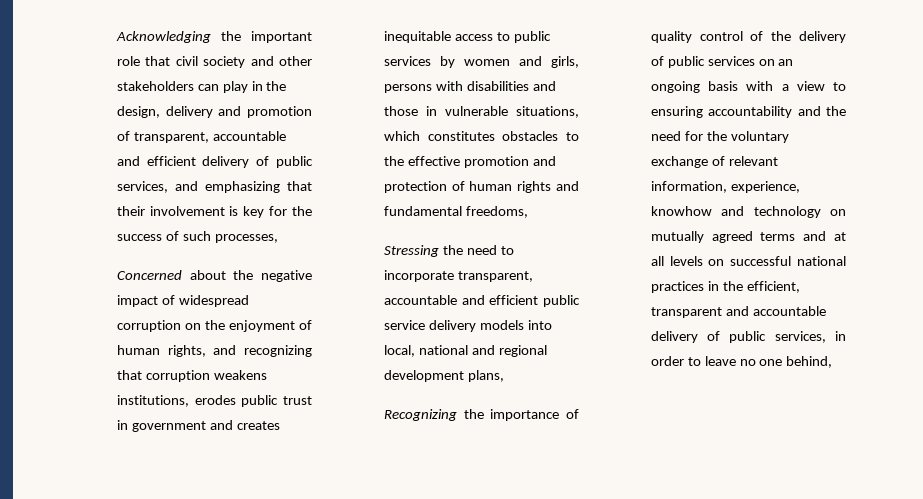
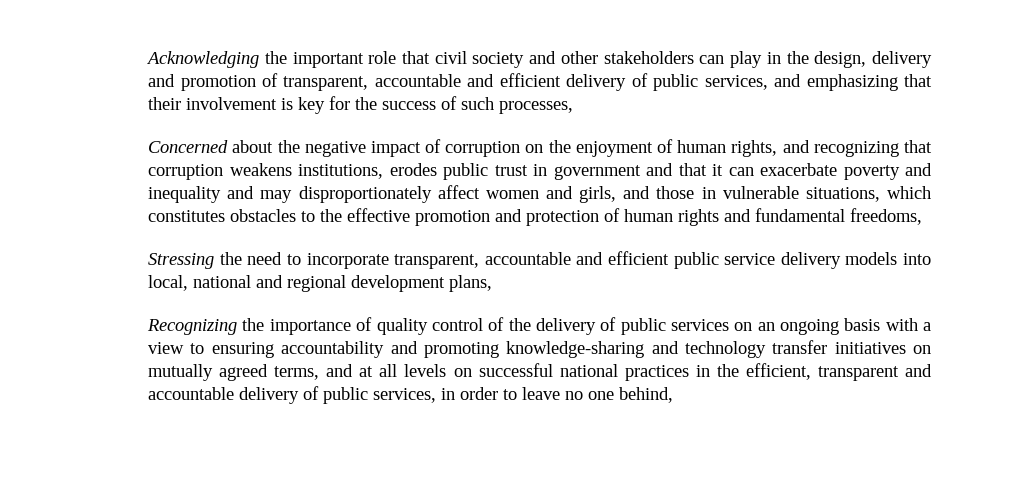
- Concerned about the negative impact of widespread corruption on the enjoyment of human rights, and recognizing that corruption weakens institutions, erodes public trust in government and creates inequitable access to public services by women and girls, persons with disabilities and those in vulnerable situations, which constitutes obstacles to the effective promotion and protection of human rights and fundamental freedoms,
+ Concerned about the negative impact of corruption on the enjoyment of human rights, and recognizing that corruption weakens institutions, erodes public trust in government and that it can exacerbate poverty and inequality and may disproportionately affect women and girls, and those in vulnerable situations, which constitutes obstacles to the effective promotion and protection of human rights and fundamental freedoms,
- Recognizing the importance of quality control of the delivery of public services on an ongoing basis with a view to ensuring accountability and the need for the voluntary exchange of relevant information, experience, knowhow and technology on mutually agreed terms and at all levels on successful national practices in the efficient, transparent and accountable delivery of public services, in order to leave no one behind,
+ Recognizing the importance of quality control of the delivery of public services on an ongoing basis with a view to ensuring accountability and promoting knowledge-sharing and technology transfer initiatives on mutually agreed terms, and at all levels on successful national practices in the efficient, transparent and accountable delivery of public services, in order to leave no one behind,

